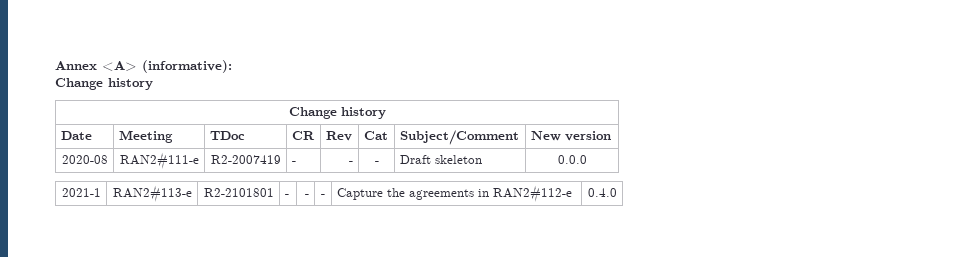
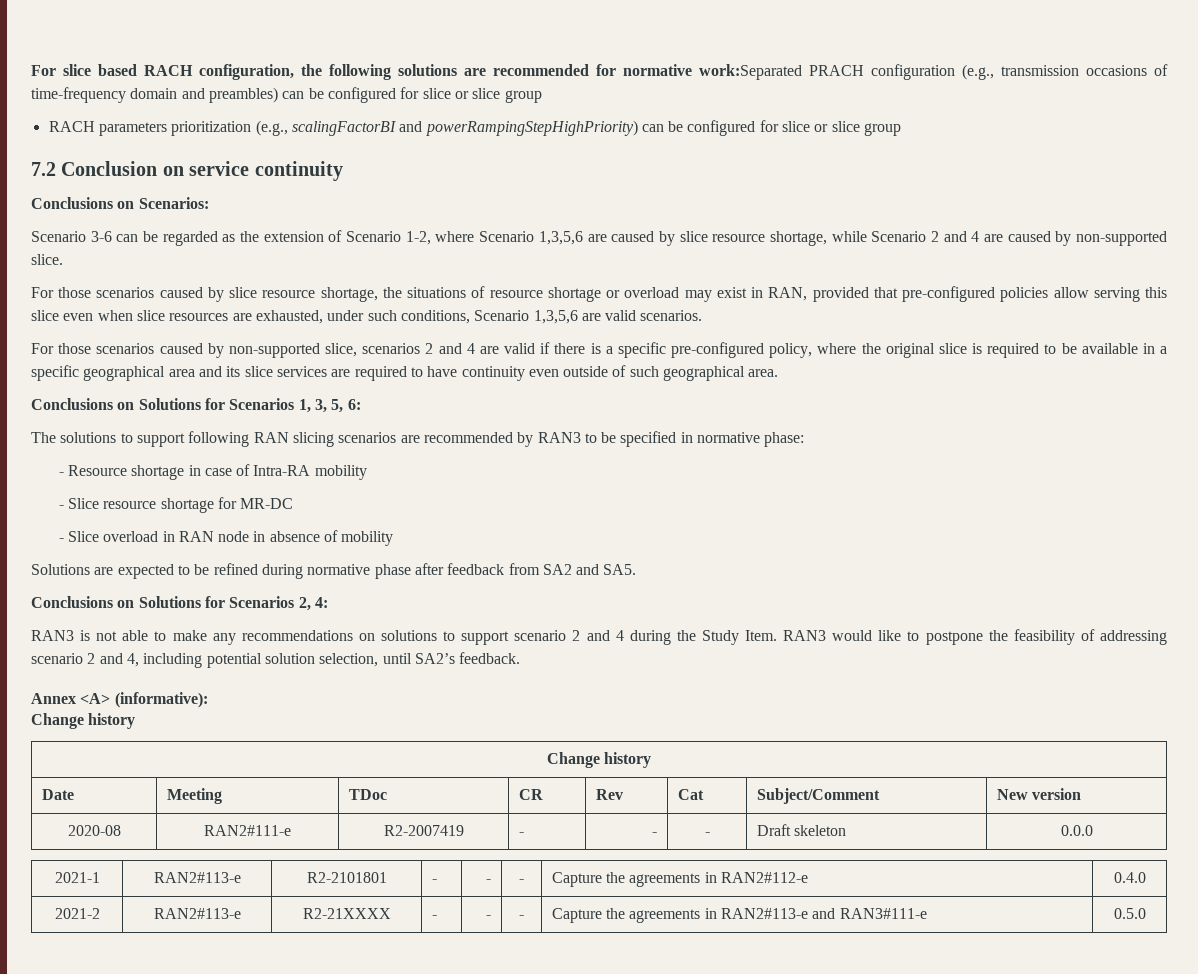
+ For slice based RACH configuration, the following solutions are recommended for normative work:Separated PRACH configuration (e.g., transmission occasions of time-frequency domain and preambles) can be configured for slice or slice group
+ RACH parameters prioritization (e.g., scalingFactorBI and powerRampingStepHighPriority) can be configured for slice or slice group
+ 7.2 Conclusion on service continuity
+ Conclusions on Scenarios:
+ Scenario 3-6 can be regarded as the extension of Scenario 1-2, where Scenario 1,3,5,6 are caused by slice resource shortage, while Scenario 2 and 4 are caused by non-supported slice.
+ For those scenarios caused by slice resource shortage, the situations of resource shortage or overload may exist in RAN, provided that pre-configured policies allow serving this slice even when slice resources are exhausted, under such conditions, Scenario 1,3,5,6 are valid scenarios.
+ For those scenarios caused by non-supported slice, scenarios 2 and 4 are valid if there is a specific pre-configured policy, where the original slice is required to be available in a specific geographical area and its slice services are required to have continuity even outside of such geographical area.
+ Conclusions on Solutions for Scenarios 1, 3, 5, 6:
+ The solutions to support following RAN slicing scenarios are recommended by RAN3 to be specified in normative phase:
+ - Resource shortage in case of Intra-RA mobility
+ - Slice resource shortage for MR-DC
+ - Slice overload in RAN node in absence of mobility
+ Solutions are expected to be refined during normative phase after feedback from SA2 and SA5.
+ Conclusions on Solutions for Scenarios 2, 4:
+ RAN3 is not able to make any recommendations on solutions to support scenario 2 and 4 during the Study Item. RAN3 would like to postpone the feasibility of addressing scenario 2 and 4, including potential solution selection, until SA2’s feedback.
+ 2021-2 | RAN2#113-e | R2-21XXXX | - | - | - | Capture the agreements in RAN2#113-e and RAN3#111-e | 0.5.0

